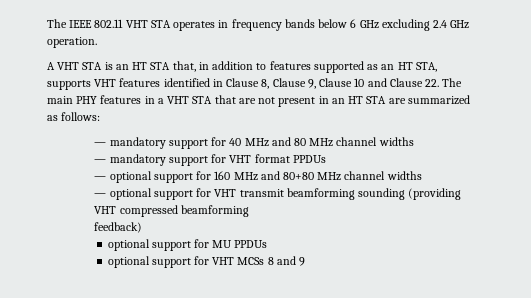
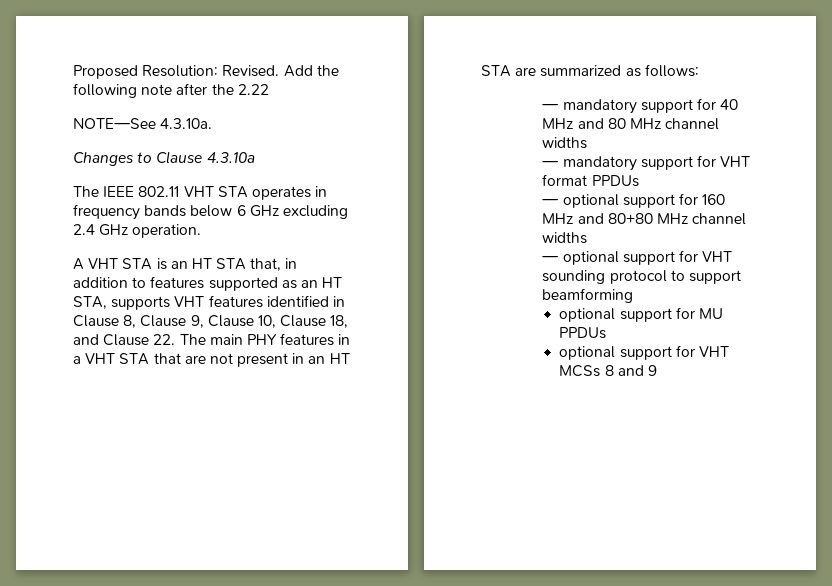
+ Proposed Resolution: Revised. Add the following note after the 2.22
+ NOTE—See 4.3.10a.
+ Changes to Clause 4.3.10a
- A VHT STA is an HT STA that, in addition to features supported as an HT STA, supports VHT features identified in Clause 8, Clause 9, Clause 10 and Clause 22. The main PHY features in a VHT STA that are not present in an HT STA are summarized as follows:
+ A VHT STA is an HT STA that, in addition to features supported as an HT STA, supports VHT features identified in Clause 8, Clause 9, Clause 10, Clause 18, and Clause 22. The main PHY features in a VHT STA that are not present in an HT STA are summarized as follows:
- — optional support for VHT transmit beamforming sounding (providing VHT compressed beamforming
- feedback)
+ — optional support for VHT sounding protocol to support beamforming

